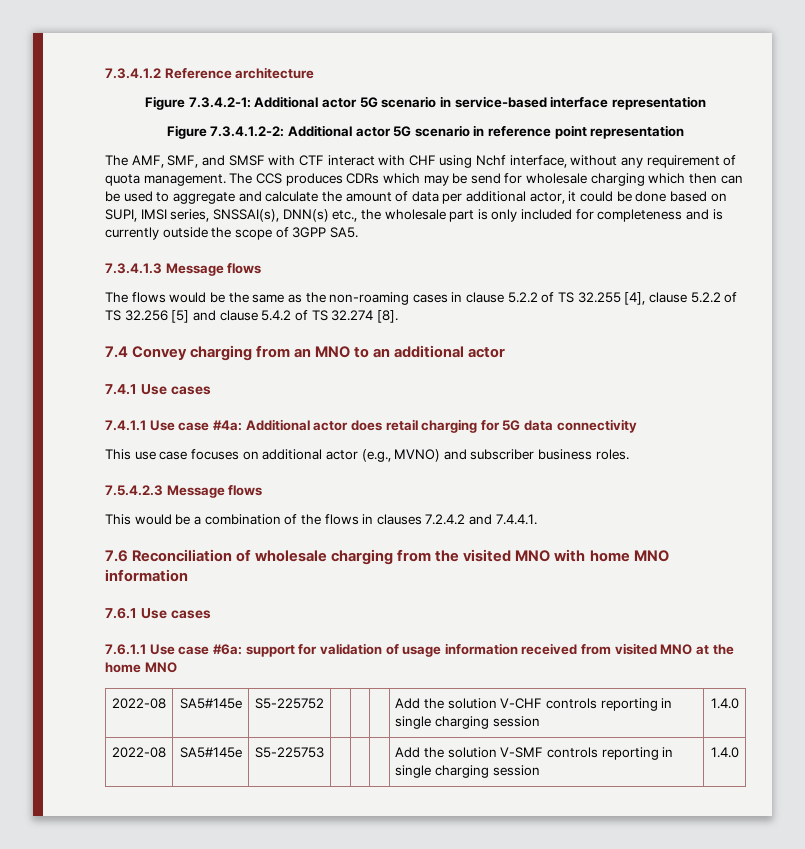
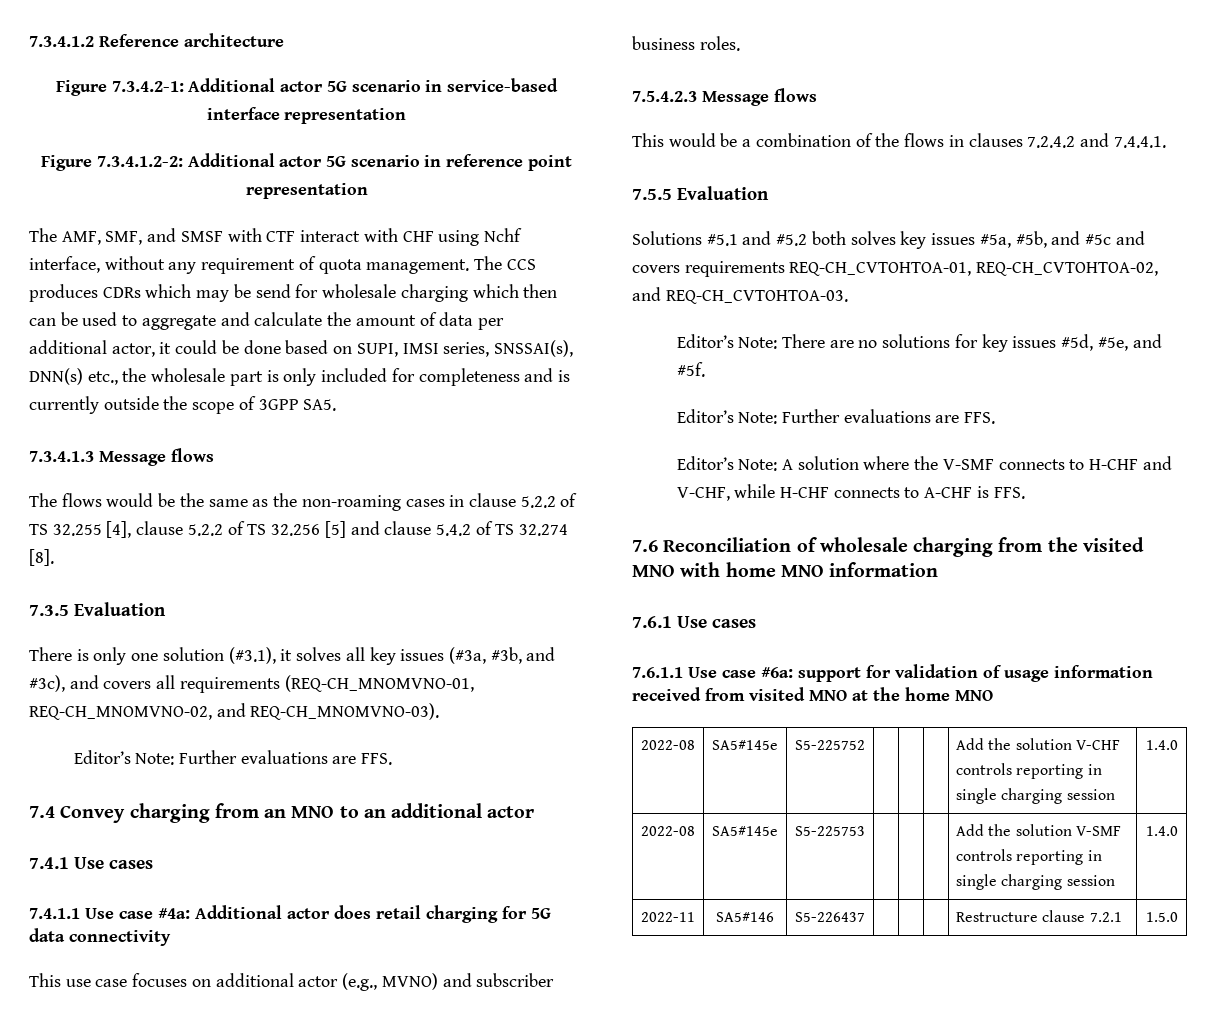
+ 7.3.5 Evaluation
+ There is only one solution (#3.1), it solves all key issues (#3a, #3b, and #3c), and covers all requirements (REQ-CH_MNOMVNO-01, REQ-CH_MNOMVNO-02, and REQ-CH_MNOMVNO-03).
+ Editor’s Note: Further evaluations are FFS.
+ 7.5.5 Evaluation
+ Solutions #5.1 and #5.2 both solves key issues #5a, #5b, and #5c and covers requirements REQ-CH_CVTOHTOA-01, REQ-CH_CVTOHTOA-02, and REQ-CH_CVTOHTOA-03.
+ Editor’s Note: There are no solutions for key issues #5d, #5e, and #5f.
+ Editor’s Note: Further evaluations are FFS.
+ Editor’s Note: A solution where the V-SMF connects to H-CHF and V-CHF, while H-CHF connects to A-CHF is FFS.
+ 2022-11 | SA5#146 | S5-226437 | | | | Restructure clause 7.2.1 | 1.5.0

